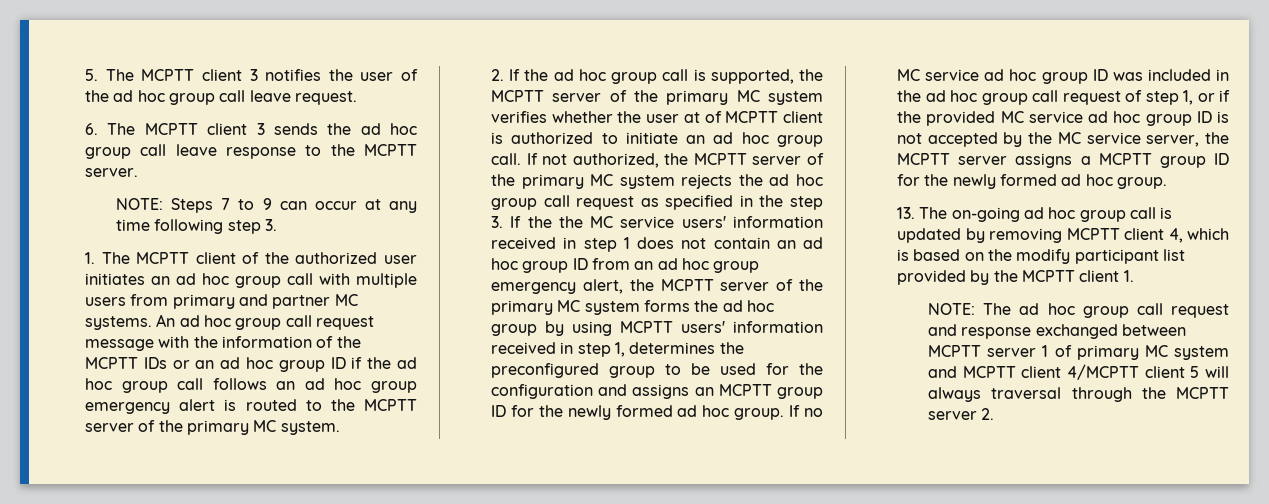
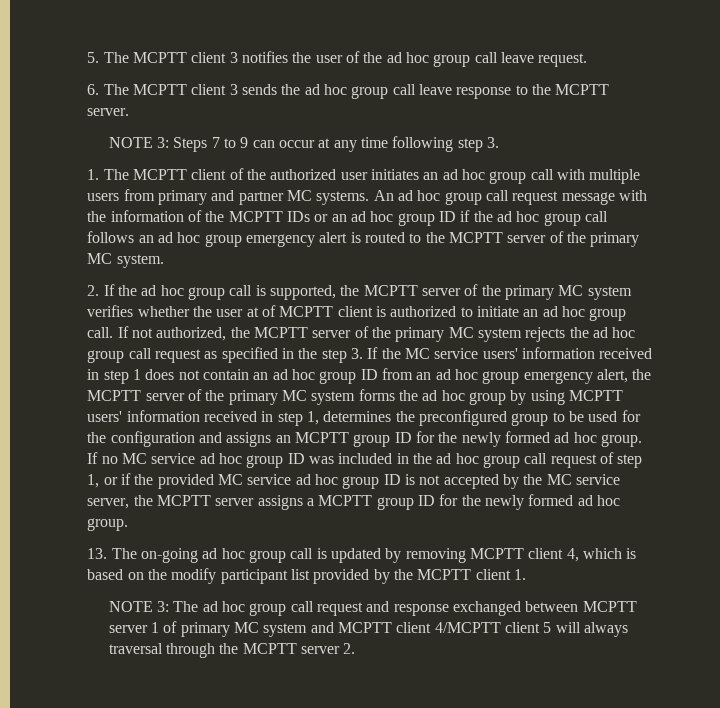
- NOTE: Steps 7 to 9 can occur at any time following step 3.
+ NOTE 3: Steps 7 to 9 can occur at any time following step 3.
- If not authorized, the MCPTT server of the primary MC system rejects the ad hoc group call request as specified in the step 3. If the the MC service users' information received in step 1 does not contain an ad hoc group ID from an ad hoc group emergency alert, the MCPTT server of the primary MC system forms the ad hoc group by using MCPTT users' information received in step 1, determines the preconfigured group to be used for the configuration and assigns an MCPTT group ID for the newly formed ad hoc group.
+ If not authorized, the MCPTT server of the primary MC system rejects the ad hoc group call request as specified in the step 3. If the MC service users' information received in step 1 does not contain an ad hoc group ID from an ad hoc group emergency alert, the MCPTT server of the primary MC system forms the ad hoc group by using MCPTT users' information received in step 1, determines the preconfigured group to be used for the configuration and assigns an MCPTT group ID for the newly formed ad hoc group.
- NOTE: The ad hoc group call request and response exchanged between MCPTT server 1 of primary MC system and MCPTT client 4/MCPTT client 5 will always traversal through the MCPTT server 2.
+ NOTE 3: The ad hoc group call request and response exchanged between MCPTT server 1 of primary MC system and MCPTT client 4/MCPTT client 5 will always traversal through the MCPTT server 2.

